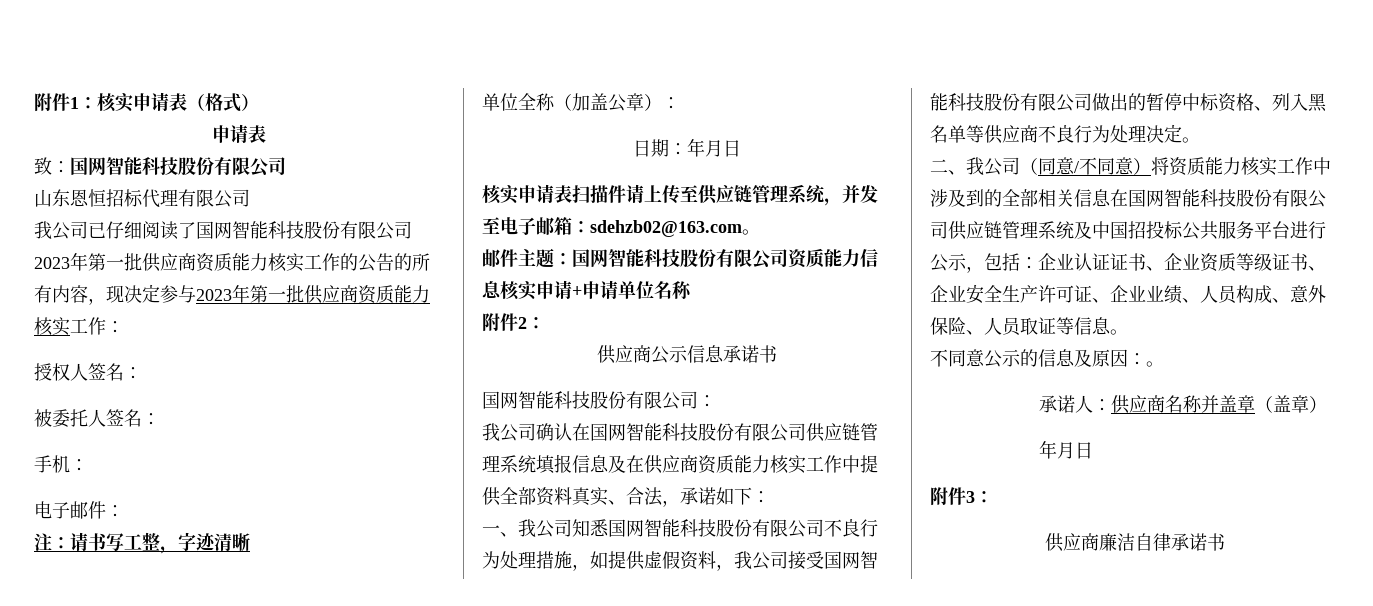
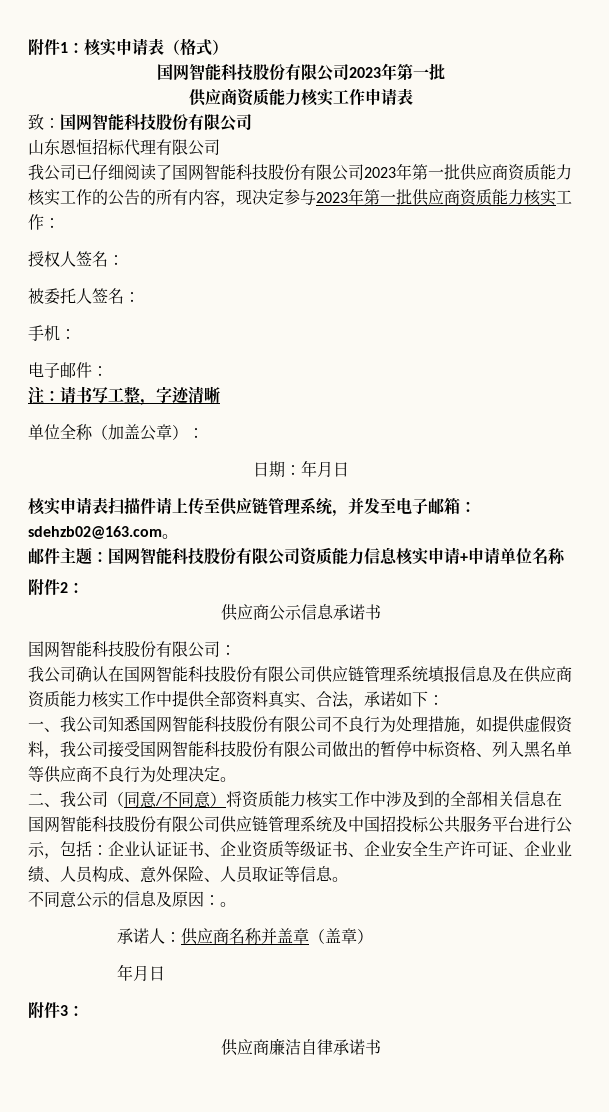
  附件1：核实申请表（格式）
- 申请表
+ 国网智能科技股份有限公司2023年第一批
+ 供应商资质能力核实工作申请表

